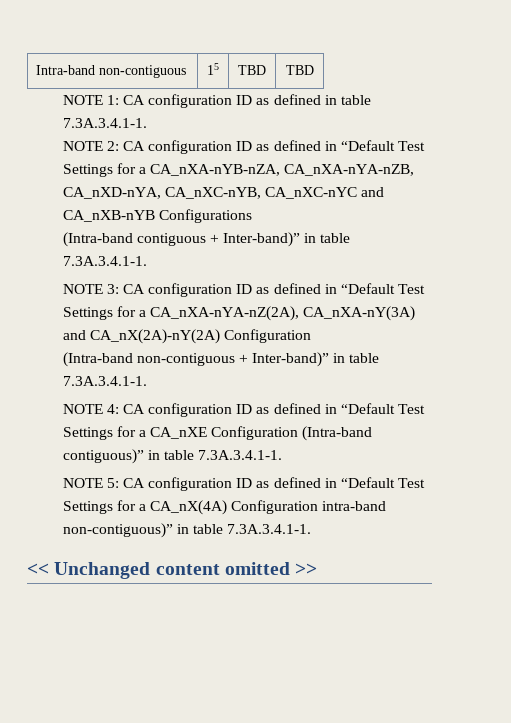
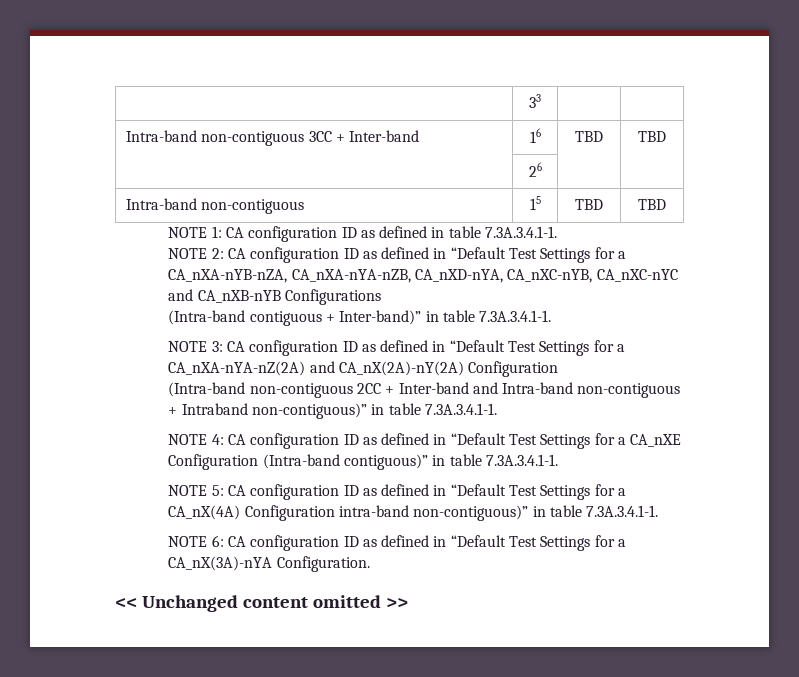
+ | 33 | |
+ Intra-band non-contiguous 3CC + Inter-band | 16 | TBD | TBD
+ | 26 | |
- NOTE 3: CA configuration ID as defined in “Default Test Settings for a CA_nXA-nYA-nZ(2A), CA_nXA-nY(3A) and CA_nX(2A)-nY(2A) Configuration
+ NOTE 3: CA configuration ID as defined in “Default Test Settings for a CA_nXA-nYA-nZ(2A) and CA_nX(2A)-nY(2A) Configuration
- (Intra-band non-contiguous + Inter-band)” in table 7.3A.3.4.1-1.
+ (Intra-band non-contiguous 2CC + Inter-band and Intra-band non-contiguous + Intraband non-contiguous)” in table 7.3A.3.4.1-1.
+ NOTE 6: CA configuration ID as defined in “Default Test Settings for a CA_nX(3A)-nYA Configuration.

